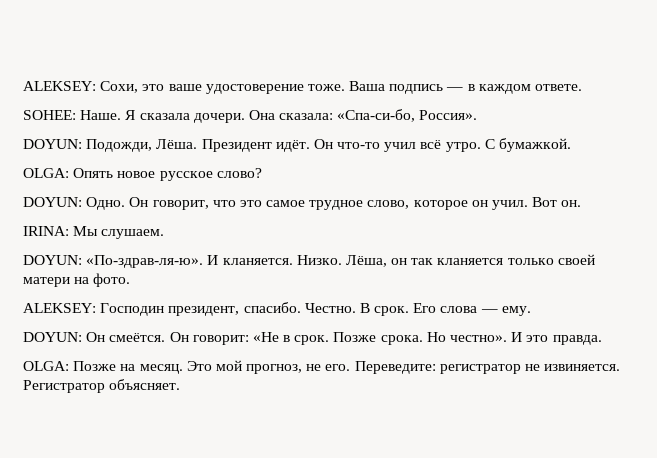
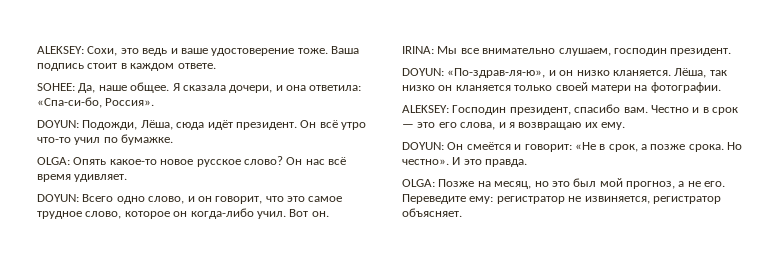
- ALEKSEY: Сохи, это ваше удостоверение тоже.
+ ALEKSEY: Сохи, это ведь и ваше удостоверение тоже.
- Ваша подпись — в каждом ответе.
+ Ваша подпись стоит в каждом ответе.
- SOHEE: Наше. Я сказала дочери. Она сказала: «Спа-си-бо, Россия».
- DOYUN: Подожди, Лёша. Президент идёт. Он что-то учил всё утро. С бумажкой.
+ SOHEE: Да, наше общее. Я сказала дочери, и она ответила: «Спа-си-бо, Россия».
+ DOYUN: Подожди, Лёша, сюда идёт президент. Он всё утро что-то учил по бумажке.
- OLGA: Опять новое русское слово?
- DOYUN: Одно. Он говорит, что это самое трудное слово, которое он учил.
+ OLGA: Опять какое-то новое русское слово? Он нас всё время удивляет.
+ DOYUN: Всего одно слово, и он говорит, что это самое трудное слово, которое он когда-либо учил.
- IRINA: Мы слушаем.
- DOYUN: «По-здрав-ля-ю». И кланяется. Низко. Лёша, он так кланяется только своей матери на фото.
+ IRINA: Мы все внимательно слушаем, господин президент.
+ DOYUN: «По-здрав-ля-ю», и он низко кланяется. Лёша, так низко он кланяется только своей матери на фотографии.
- ALEKSEY: Господин президент, спасибо. Честно. В срок. Его слова — ему.
+ ALEKSEY: Господин президент, спасибо вам. Честно и в срок — это его слова, и я возвращаю их ему.
- DOYUN: Он смеётся. Он говорит: «Не в срок. Позже срока.
+ DOYUN: Он смеётся и говорит: «Не в срок, а позже срока.
- OLGA: Позже на месяц. Это мой прогноз, не его.
+ OLGA: Позже на месяц, но это был мой прогноз, а не его.
- Переведите: регистратор не извиняется. Регистратор объясняет.
+ Переведите ему: регистратор не извиняется, регистратор объясняет.

